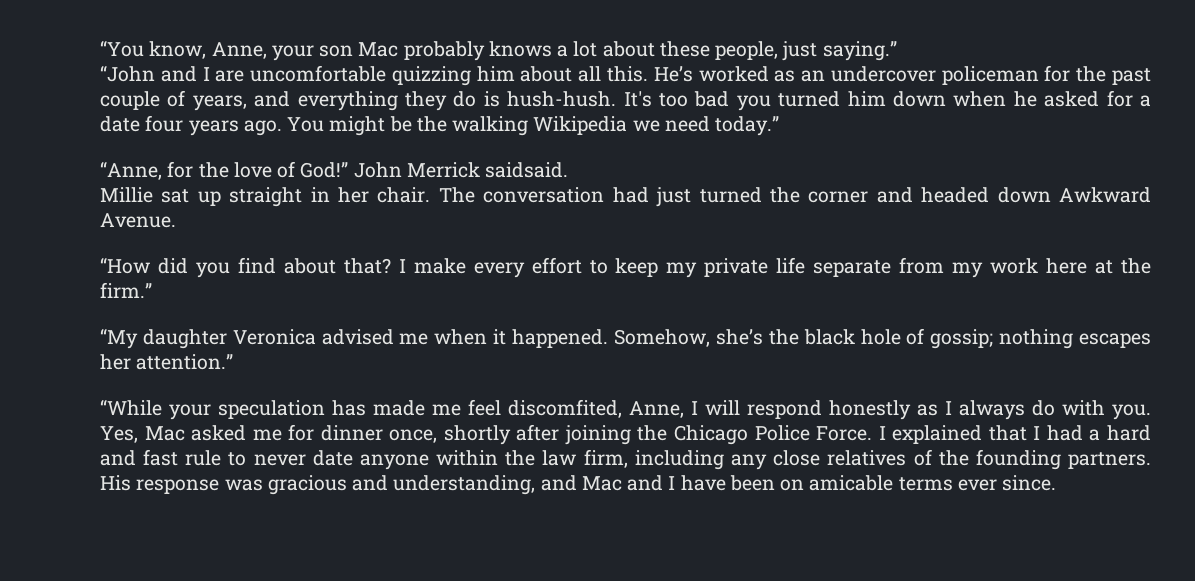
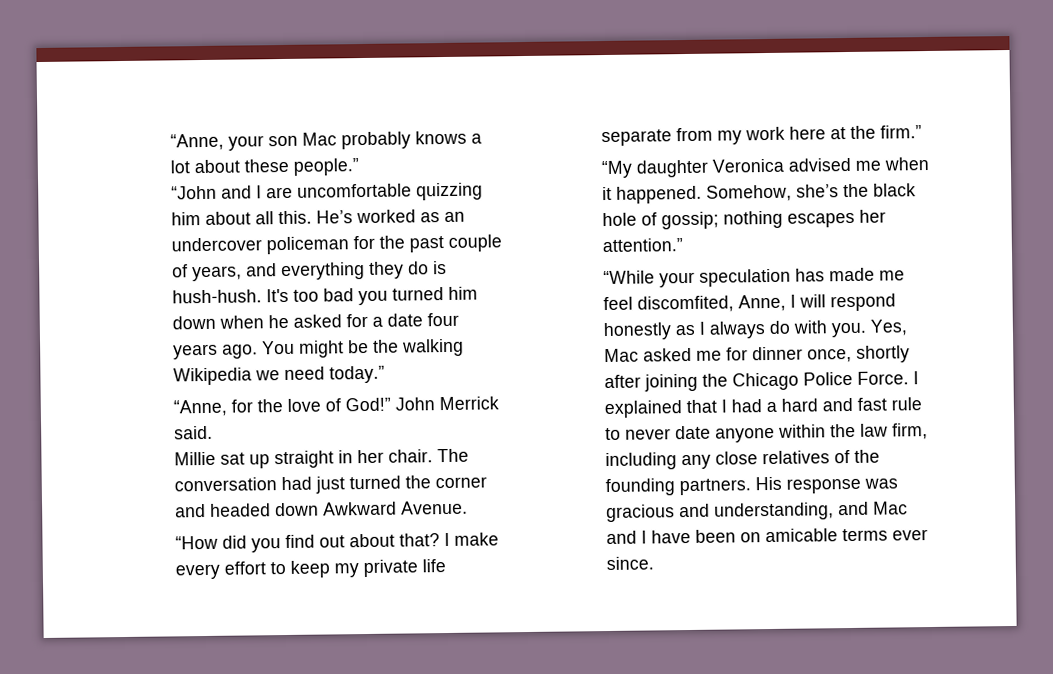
- “You know, Anne, your son Mac probably knows a lot about these people, just saying.”
+ “Anne, your son Mac probably knows a lot about these people.”
- John Merrick saidsaid.
+ John Merrick said.
- “How did you find about that?
+ “How did you find out about that?

